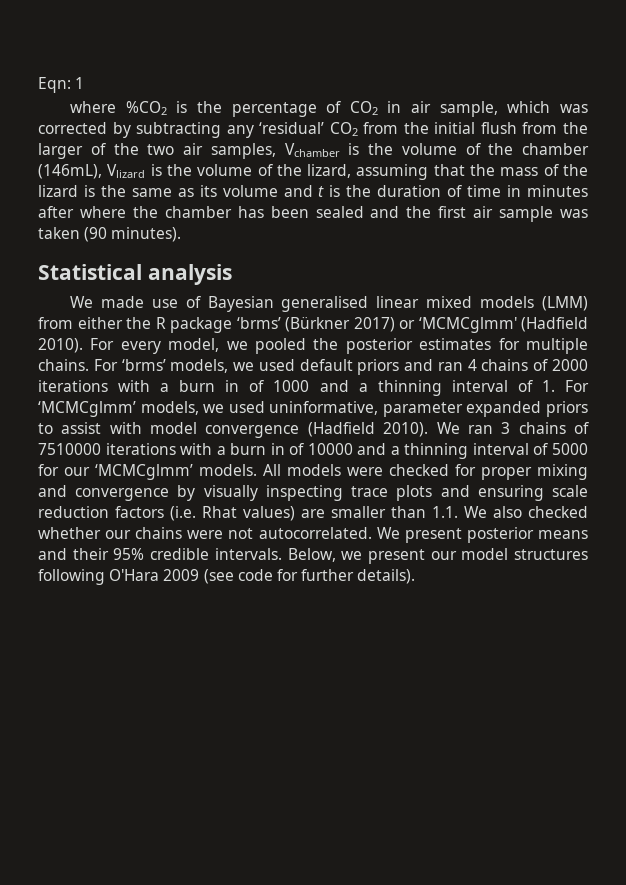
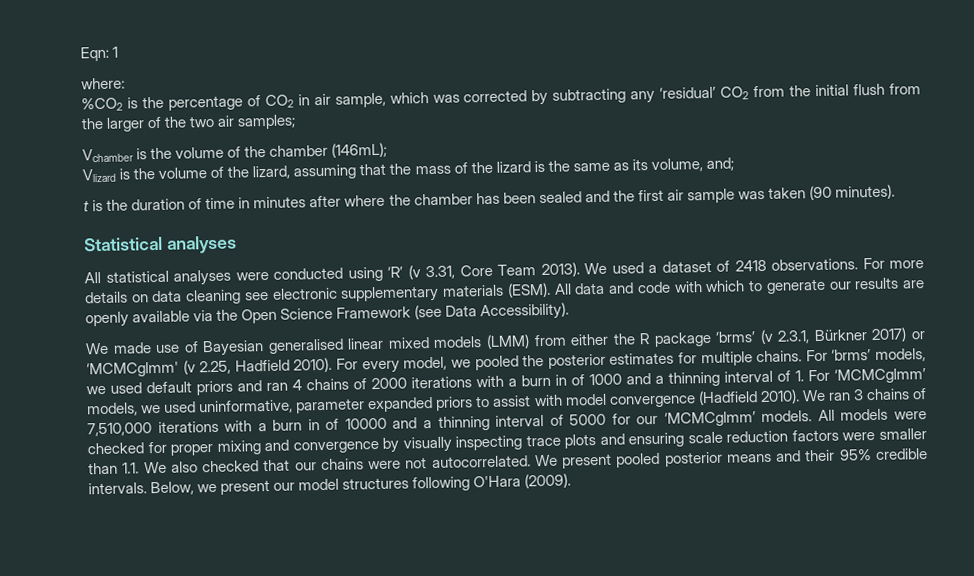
- where %CO2 is the percentage of CO2 in air sample, which was corrected by subtracting any ‘residual’ CO2 from the initial flush from the larger of the two air samples, Vchamber is the volume of the chamber (146mL), Vlizard is the volume of the lizard, assuming that the mass of the lizard is the same as its volume and t is the duration of time in minutes after where the chamber has been sealed and the first air sample was taken (90 minutes).
+ where:
+ %CO2 is the percentage of CO2 in air sample, which was corrected by subtracting any ‘residual’ CO2 from the initial flush from the larger of the two air samples;
+ Vchamber is the volume of the chamber (146mL);
+ Vlizard is the volume of the lizard, assuming that the mass of the lizard is the same as its volume, and;
+ t is the duration of time in minutes after where the chamber has been sealed and the first air sample was taken (90 minutes).
- Statistical analysis
+ Statistical analyses
+ All statistical analyses were conducted using ‘R’ (v 3.31, Core Team 2013). We used a dataset of 2418 observations. For more details on data cleaning see electronic supplementary materials (ESM). All data and code with which to generate our results are openly available via the Open Science Framework (see Data Accessibility).
- We made use of Bayesian generalised linear mixed models (LMM) from either the R package ‘brms’ (Bürkner 2017) or ‘MCMCglmm' (Hadfield 2010).
+ We made use of Bayesian generalised linear mixed models (LMM) from either the R package ‘brms’ (v 2.3.1, Bürkner 2017) or ‘MCMCglmm' (v 2.25, Hadfield 2010).
- We ran 3 chains of 7510000 iterations with a burn in of 10000 and a thinning interval of 5000 for our ‘MCMCglmm’ models.
+ We ran 3 chains of 7,510,000 iterations with a burn in of 10000 and a thinning interval of 5000 for our ‘MCMCglmm’ models.
- All models were checked for proper mixing and convergence by visually inspecting trace plots and ensuring scale reduction factors (i.e. Rhat values) are smaller than 1.1. We also checked whether our chains were not autocorrelated.
+ All models were checked for proper mixing and convergence by visually inspecting trace plots and ensuring scale reduction factors were smaller than 1.1. We also checked that our chains were not autocorrelated.
- We present posterior means and their 95% credible intervals.
+ We present pooled posterior means and their 95% credible intervals.
- Below, we present our model structures following O'Hara 2009 (see code for further details).
+ Below, we present our model structures following O'Hara (2009).

